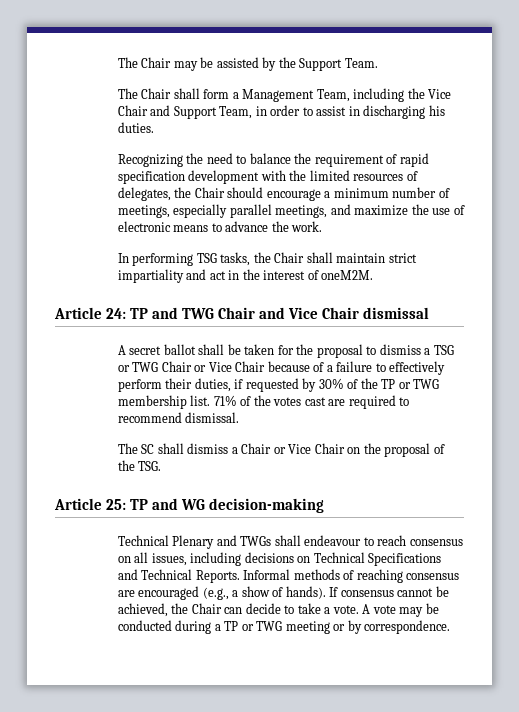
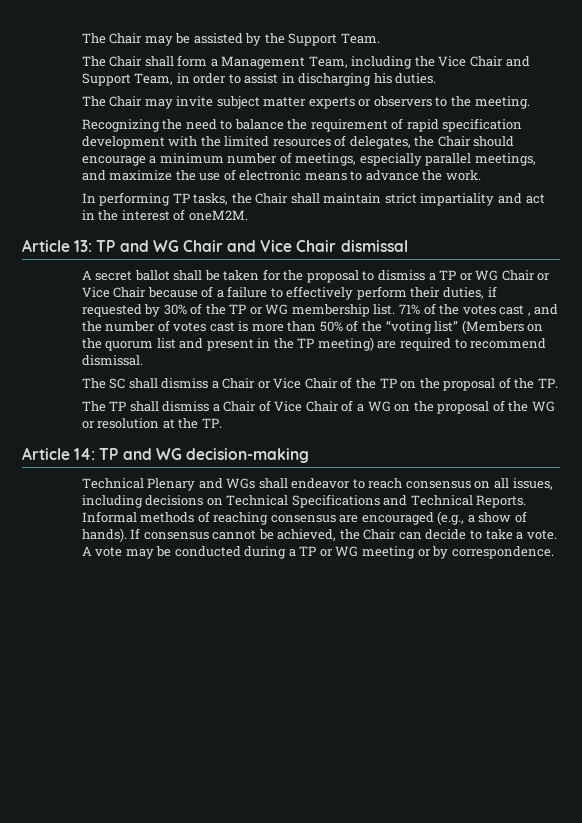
+ The Chair may invite subject matter experts or observers to the meeting.
- In performing TSG tasks, the Chair shall maintain strict impartiality and act in the interest of oneM2M.
+ In performing TP tasks, the Chair shall maintain strict impartiality and act in the interest of oneM2M.
- Article 24: TP and TWG Chair and Vice Chair dismissal
+ Article 13: TP and WG Chair and Vice Chair dismissal
- A secret ballot shall be taken for the proposal to dismiss a TSG or TWG Chair or Vice Chair because of a failure to effectively perform their duties, if requested by 30% of the TP or TWG membership list.
+ A secret ballot shall be taken for the proposal to dismiss a TP or WG Chair or Vice Chair because of a failure to effectively perform their duties, if requested by 30% of the TP or WG membership list.
- 71% of the votes cast are required to recommend dismissal.
+ 71% of the votes cast , and the number of votes cast is more than 50% of the “voting list” (Members on the quorum list and present in the TP meeting) are required to recommend dismissal.
- The SC shall dismiss a Chair or Vice Chair on the proposal of the TSG.
- Article 25: TP and WG decision-making
+ The SC shall dismiss a Chair or Vice Chair of the TP on the proposal of the TP.
+ The TP shall dismiss a Chair of Vice Chair of a WG on the proposal of the WG or resolution at the TP.
+ Article 14: TP and WG decision-making
- Technical Plenary and TWGs shall endeavour to reach consensus on all issues, including decisions on Technical Specifications and Technical Reports.
+ Technical Plenary and WGs shall endeavor to reach consensus on all issues, including decisions on Technical Specifications and Technical Reports.
- A vote may be conducted during a TP or TWG meeting or by correspondence.
+ A vote may be conducted during a TP or WG meeting or by correspondence.

